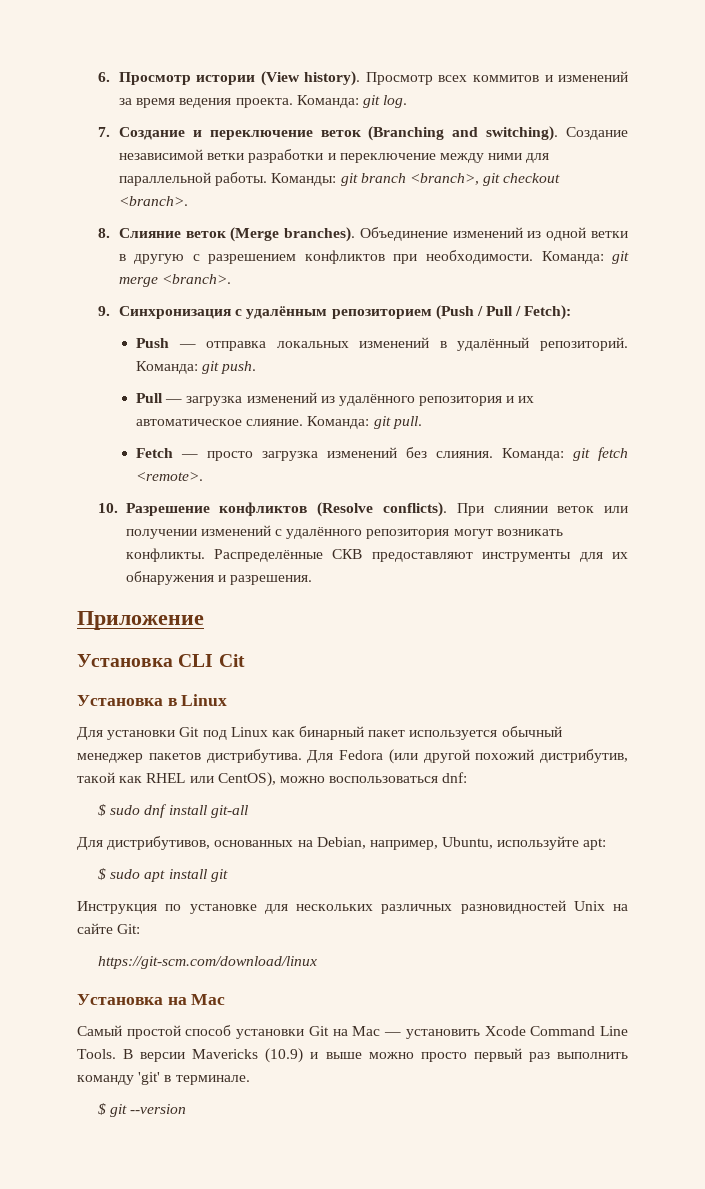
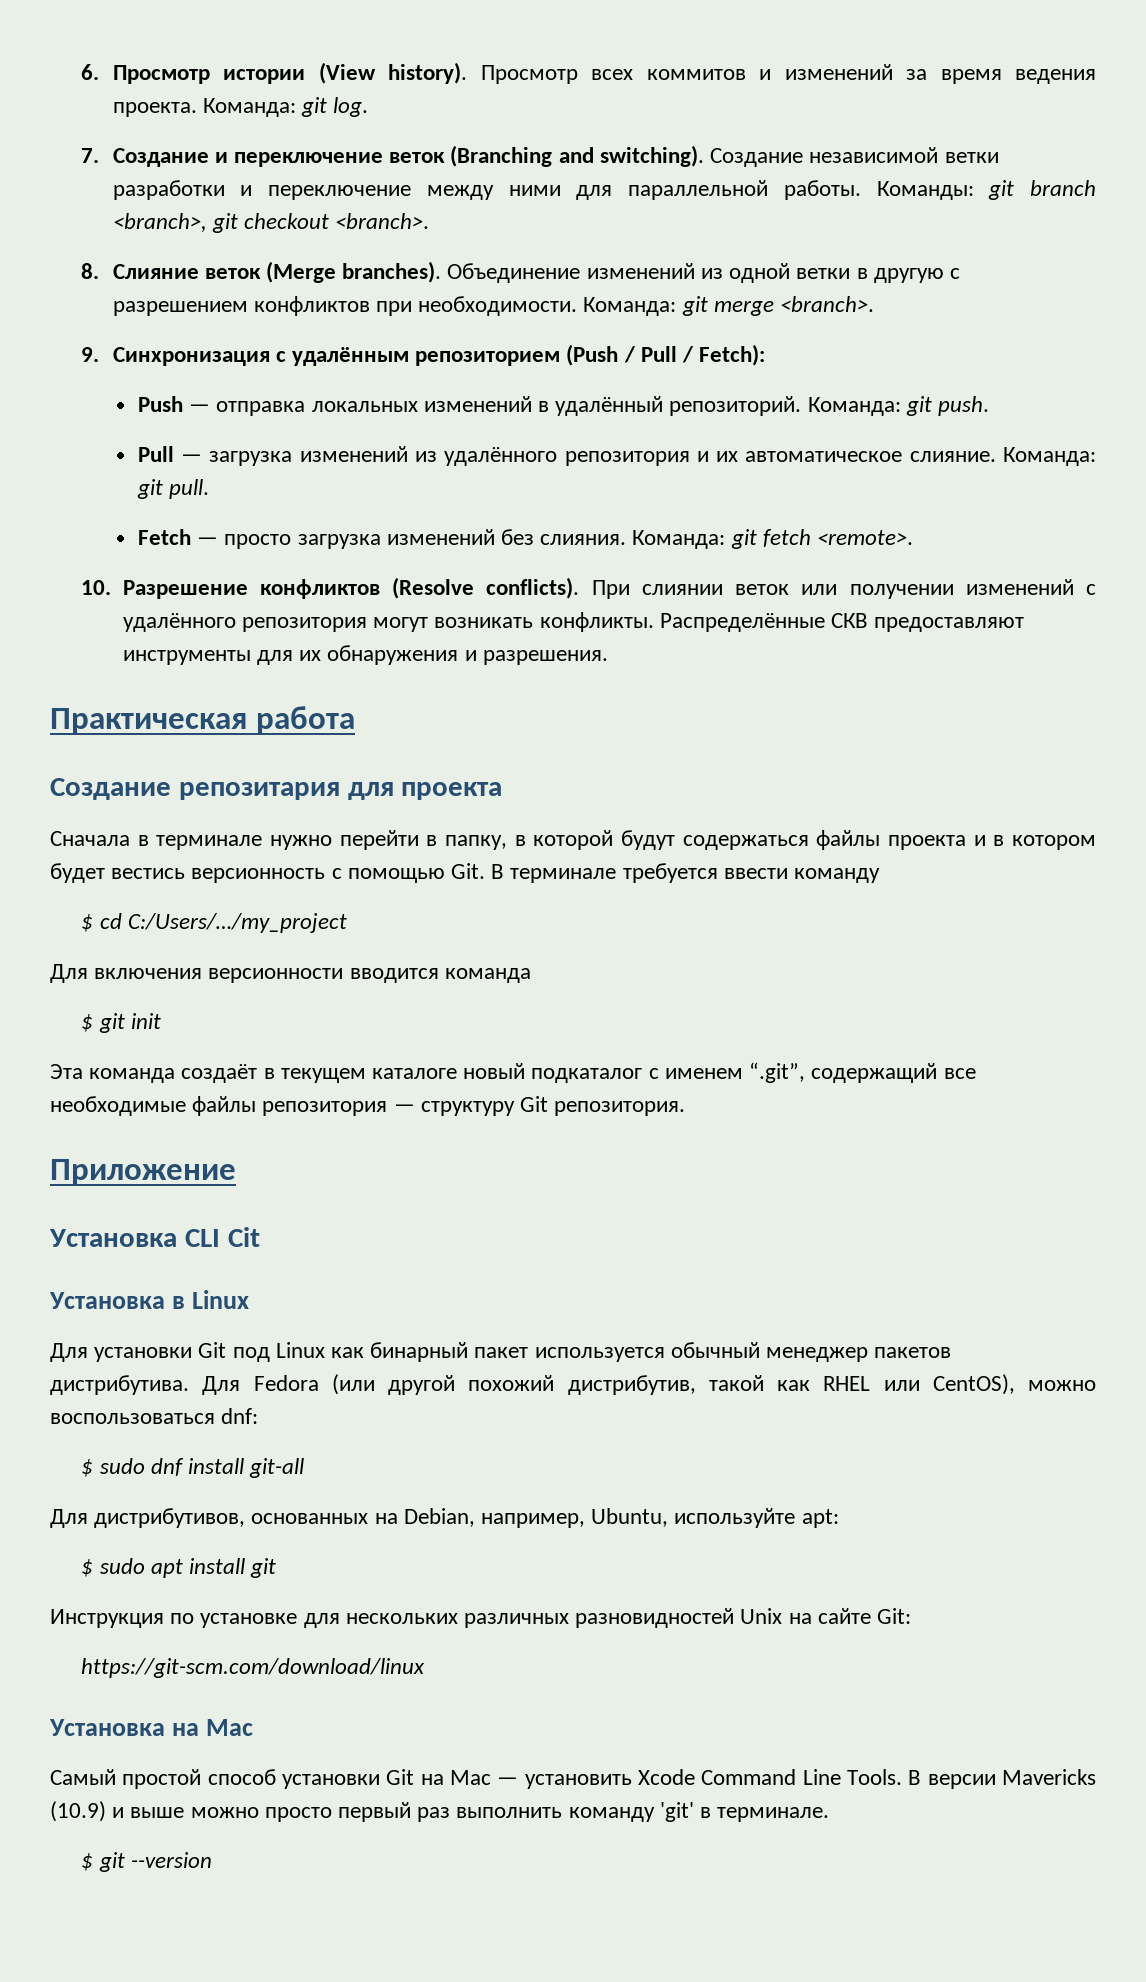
+ Практическая работа
+ Создание репозитария для проекта
+ Сначала в терминале нужно перейти в папку, в которой будут содержаться файлы проекта и в котором будет вестись версионность с помощью Git. В терминале требуется ввести команду
+ $ cd C:/Users/…/my_project
+ Для включения версионности вводится команда
+ $ git init
+ Эта команда создаёт в текущем каталоге новый подкаталог с именем “.git”, содержащий все необходимые файлы репозитория — структуру Git репозитория.

